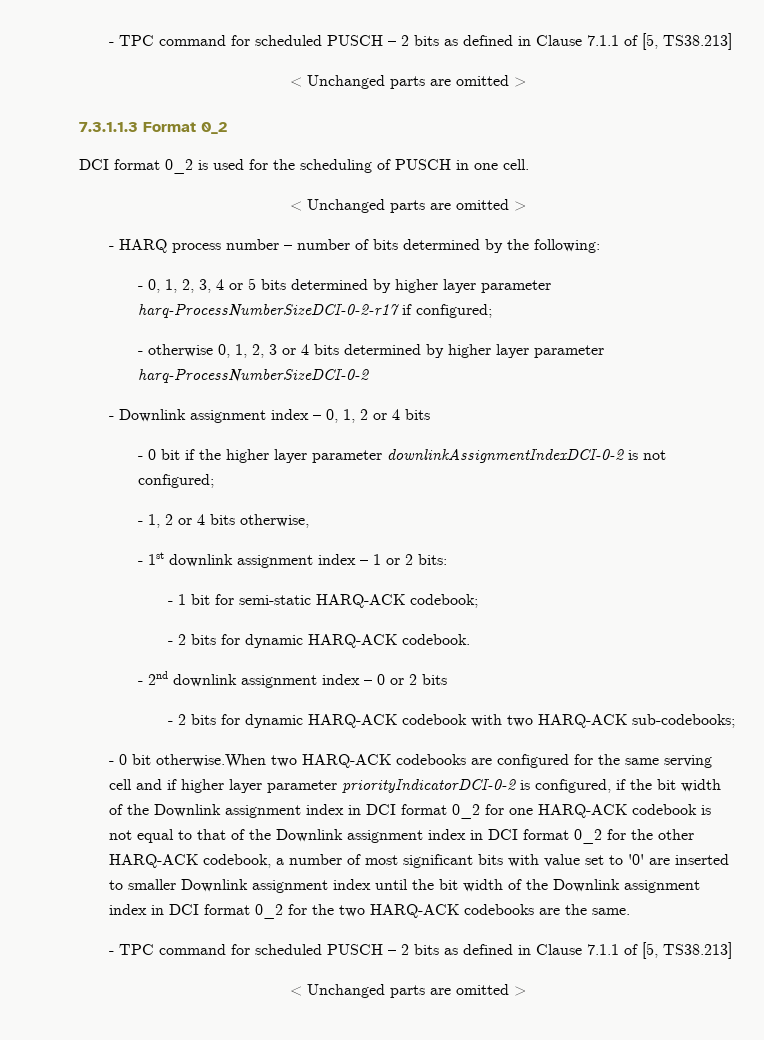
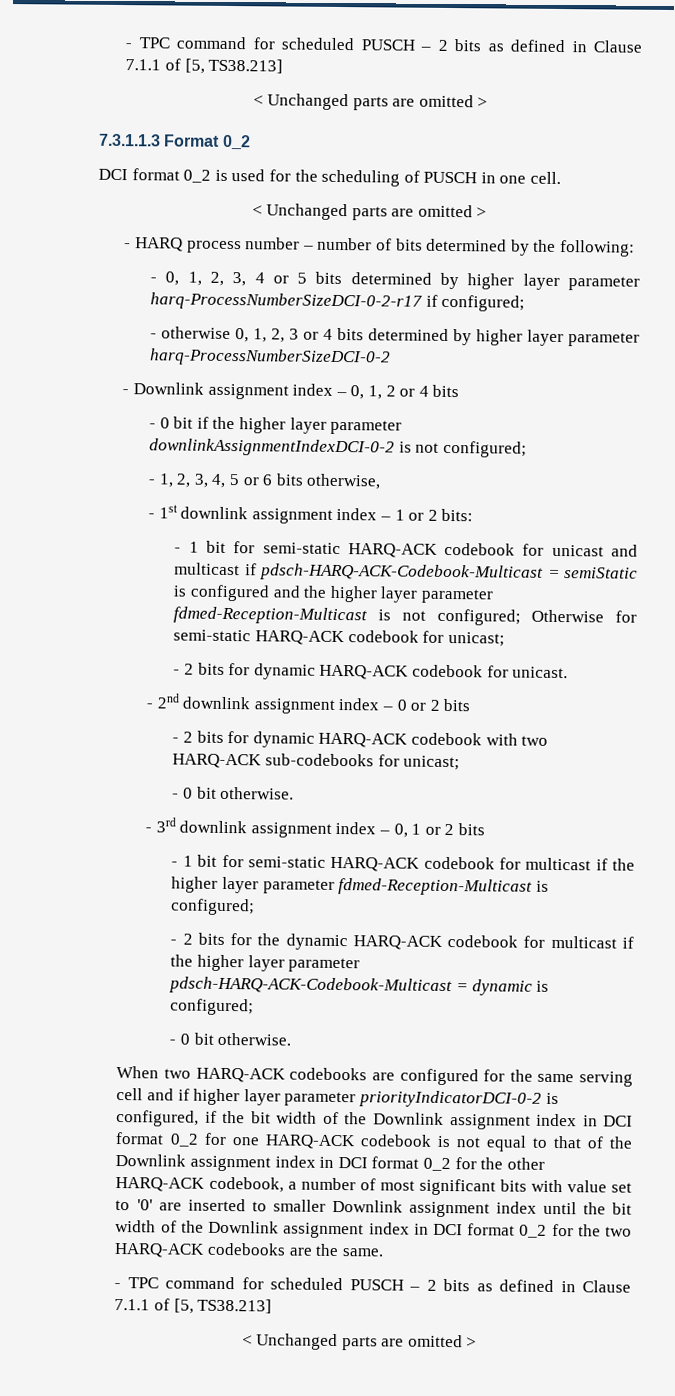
- - 1, 2 or 4 bits otherwise,
+ - 1, 2, 3, 4, 5 or 6 bits otherwise,
- - 1 bit for semi-static HARQ-ACK codebook;
- - 2 bits for dynamic HARQ-ACK codebook.
+ - 1 bit for semi-static HARQ-ACK codebook for unicast and multicast if pdsch-HARQ-ACK-Codebook-Multicast = semiStatic is configured and the higher layer parameter fdmed-Reception-Multicast is not configured; Otherwise for semi-static HARQ-ACK codebook for unicast;
+ - 2 bits for dynamic HARQ-ACK codebook for unicast.
- - 2 bits for dynamic HARQ-ACK codebook with two HARQ-ACK sub-codebooks;
- - 0 bit otherwise.When two HARQ-ACK codebooks are configured for the same serving cell and if higher layer parameter priorityIndicatorDCI-0-2 is configured, if the bit width of the Downlink assignment index in DCI format 0_2 for one HARQ-ACK codebook is not equal to that of the Downlink assignment index in DCI format 0_2 for the other HARQ-ACK codebook, a number of most significant bits with value set to '0' are inserted to smaller Downlink assignment index until the bit width of the Downlink assignment index in DCI format 0_2 for the two HARQ-ACK codebooks are the same.
+ - 2 bits for dynamic HARQ-ACK codebook with two HARQ-ACK sub-codebooks for unicast;
+ - 0 bit otherwise.
+ - 3rd downlink assignment index – 0, 1 or 2 bits
+ - 1 bit for semi-static HARQ-ACK codebook for multicast if the higher layer parameter fdmed-Reception-Multicast is configured;
+ - 2 bits for the dynamic HARQ-ACK codebook for multicast if the higher layer parameter pdsch-HARQ-ACK-Codebook-Multicast = dynamic is configured;
+ - 0 bit otherwise.
+ When two HARQ-ACK codebooks are configured for the same serving cell and if higher layer parameter priorityIndicatorDCI-0-2 is configured, if the bit width of the Downlink assignment index in DCI format 0_2 for one HARQ-ACK codebook is not equal to that of the Downlink assignment index in DCI format 0_2 for the other HARQ-ACK codebook, a number of most significant bits with value set to '0' are inserted to smaller Downlink assignment index until the bit width of the Downlink assignment index in DCI format 0_2 for the two HARQ-ACK codebooks are the same.

